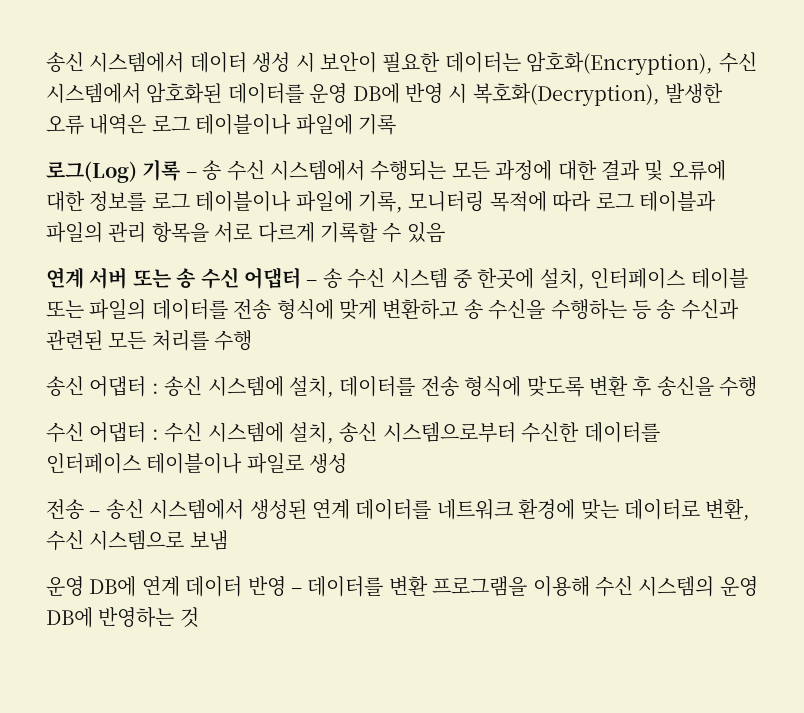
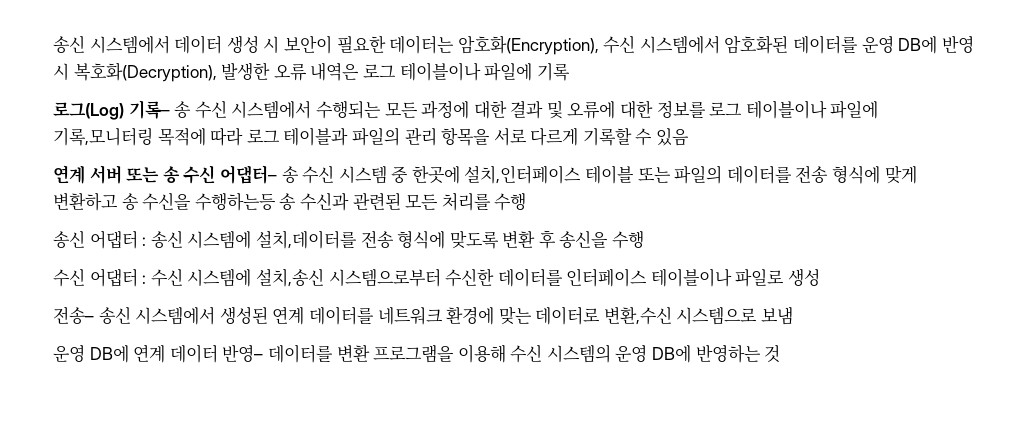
- 로그(Log) 기록 – 송 수신 시스템에서 수행되는 모든 과정에 대한 결과 및 오류에 대한 정보를 로그 테이블이나 파일에 기록, 모니터링 목적에 따라 로그 테이블과 파일의 관리 항목을 서로 다르게 기록할 수 있음
+ 로그(Log) 기록– 송 수신 시스템에서 수행되는 모든 과정에 대한 결과 및 오류에 대한 정보를 로그 테이블이나 파일에 기록,모니터링 목적에 따라 로그 테이블과 파일의 관리 항목을 서로 다르게 기록할 수 있음
- 연계 서버 또는 송 수신 어댑터 – 송 수신 시스템 중 한곳에 설치, 인터페이스 테이블 또는 파일의 데이터를 전송 형식에 맞게 변환하고 송 수신을 수행하는 등 송 수신과 관련된 모든 처리를 수행
+ 연계 서버 또는 송 수신 어댑터– 송 수신 시스템 중 한곳에 설치,인터페이스 테이블 또는 파일의 데이터를 전송 형식에 맞게 변환하고 송 수신을 수행하는등 송 수신과 관련된 모든 처리를 수행
- 송신 어댑터 : 송신 시스템에 설치, 데이터를 전송 형식에 맞도록 변환 후 송신을 수행
+ 송신 어댑터 : 송신 시스템에 설치,데이터를 전송 형식에 맞도록 변환 후 송신을 수행
- 수신 어댑터 : 수신 시스템에 설치, 송신 시스템으로부터 수신한 데이터를 인터페이스 테이블이나 파일로 생성
+ 수신 어댑터 : 수신 시스템에 설치,송신 시스템으로부터 수신한 데이터를 인터페이스 테이블이나 파일로 생성
- 전송 – 송신 시스템에서 생성된 연계 데이터를 네트워크 환경에 맞는 데이터로 변환, 수신 시스템으로 보냄
+ 전송– 송신 시스템에서 생성된 연계 데이터를 네트워크 환경에 맞는 데이터로 변환,수신 시스템으로 보냄
- 운영 DB에 연계 데이터 반영 – 데이터를 변환 프로그램을 이용해 수신 시스템의 운영 DB에 반영하는 것
+ 운영 DB에 연계 데이터 반영– 데이터를 변환 프로그램을 이용해 수신 시스템의 운영 DB에 반영하는 것

